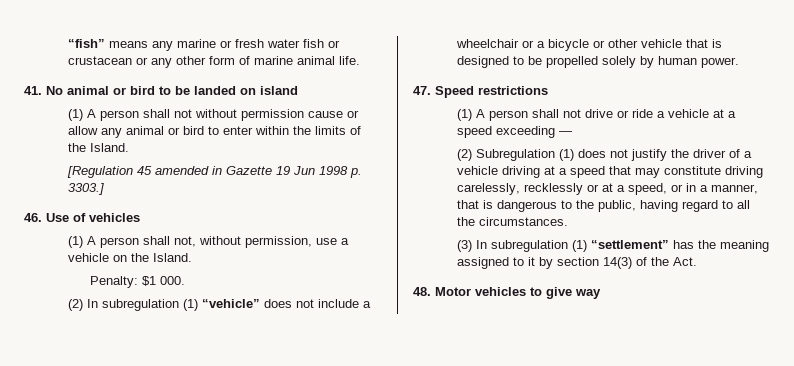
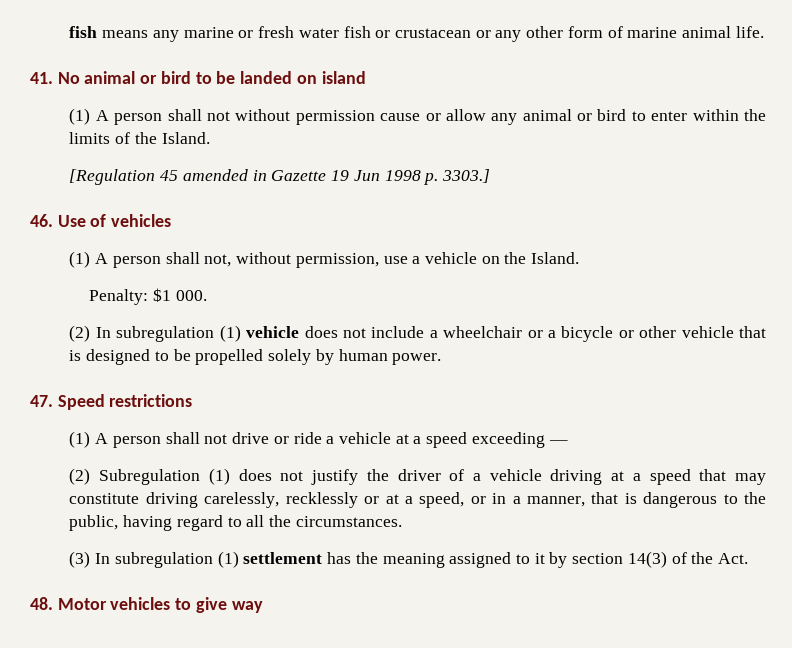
- “fish” means any marine or fresh water fish or crustacean or any other form of marine animal life.
+ fish means any marine or fresh water fish or crustacean or any other form of marine animal life.
- (2) In subregulation (1) “vehicle” does not include a wheelchair or a bicycle or other vehicle that is designed to be propelled solely by human power.
+ (2) In subregulation (1) vehicle does not include a wheelchair or a bicycle or other vehicle that is designed to be propelled solely by human power.
- (3) In subregulation (1) “settlement” has the meaning assigned to it by section 14(3) of the Act.
+ (3) In subregulation (1) settlement has the meaning assigned to it by section 14(3) of the Act.

